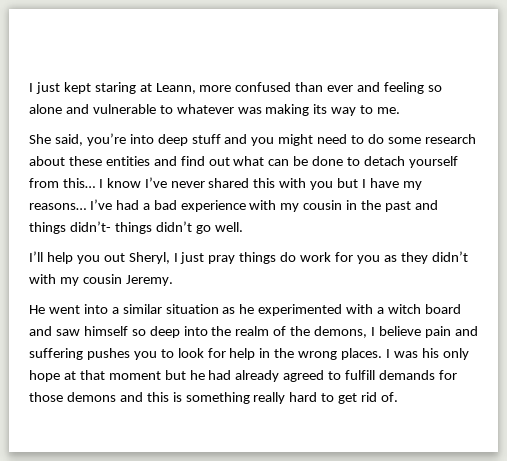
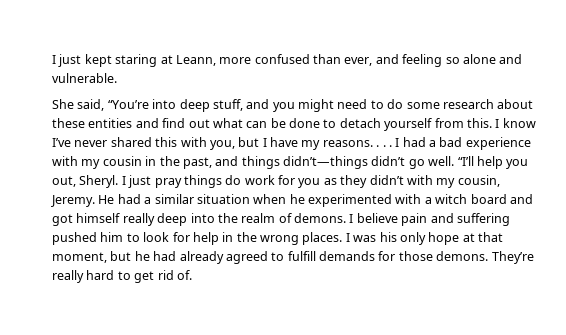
- I just kept staring at Leann, more confused than ever and feeling so alone and vulnerable to whatever was making its way to me.
+ I just kept staring at Leann, more confused than ever, and feeling so alone and vulnerable.
- She said, you’re into deep stuff and you might need to do some research about these entities and find out what can be done to detach yourself from this…
+ She said, “You’re into deep stuff, and you might need to do some research about these entities and find out what can be done to detach yourself from this.
- I know I’ve never shared this with you but I have my reasons… I’ve had a bad experience with my cousin in the past and things didn’t- things didn’t go well.
- I’ll help you out Sheryl, I just pray things do work for you as they didn’t with my cousin Jeremy.
- He went into a similar situation as he experimented with a witch board and saw himself so deep into the realm of the demons, I believe pain and suffering pushes you to look for help in the wrong places.
+ I know I’ve never shared this with you, but I have my reasons. . . . I had a bad experience with my cousin in the past, and things didn’t—things didn’t go well. “I’ll help you out, Sheryl. I just pray things do work for you as they didn’t with my cousin, Jeremy. He had a similar situation when he experimented with a witch board and got himself really deep into the realm of demons. I believe pain and suffering pushed him to look for help in the wrong places.
- I was his only hope at that moment but he had already agreed to fulfill demands for those demons and this is something really hard to get rid of.
+ I was his only hope at that moment, but he had already agreed to fulfill demands for those demons. They’re really hard to get rid of.

